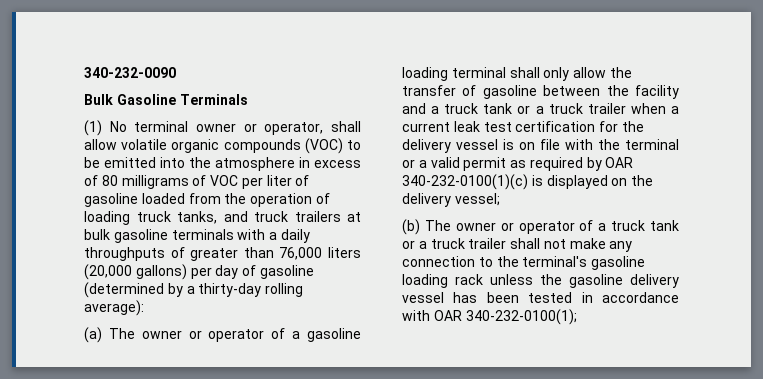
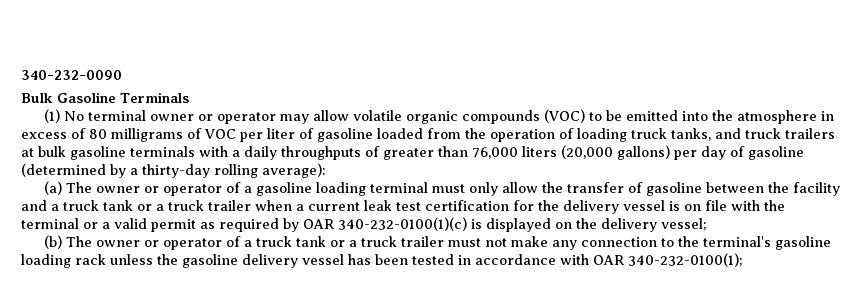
- (1) No terminal owner or operator, shall allow volatile organic compounds (VOC) to be emitted into the atmosphere in excess of 80 milligrams of VOC per liter of gasoline loaded from the operation of loading truck tanks, and truck trailers at bulk gasoline terminals with a daily throughputs of greater than 76,000 liters (20,000 gallons) per day of gasoline (determined by a thirty-day rolling average):
+ (1) No terminal owner or operator may allow volatile organic compounds (VOC) to be emitted into the atmosphere in excess of 80 milligrams of VOC per liter of gasoline loaded from the operation of loading truck tanks, and truck trailers at bulk gasoline terminals with a daily throughputs of greater than 76,000 liters (20,000 gallons) per day of gasoline (determined by a thirty-day rolling average):
- (a) The owner or operator of a gasoline loading terminal shall only allow the transfer of gasoline between the facility and a truck tank or a truck trailer when a current leak test certification for the delivery vessel is on file with the terminal or a valid permit as required by OAR 340-232-0100(1)(c) is displayed on the delivery vessel;
+ (a) The owner or operator of a gasoline loading terminal must only allow the transfer of gasoline between the facility and a truck tank or a truck trailer when a current leak test certification for the delivery vessel is on file with the terminal or a valid permit as required by OAR 340-232-0100(1)(c) is displayed on the delivery vessel;
- (b) The owner or operator of a truck tank or a truck trailer shall not make any connection to the terminal's gasoline loading rack unless the gasoline delivery vessel has been tested in accordance with OAR 340-232-0100(1);
+ (b) The owner or operator of a truck tank or a truck trailer must not make any connection to the terminal's gasoline loading rack unless the gasoline delivery vessel has been tested in accordance with OAR 340-232-0100(1);

